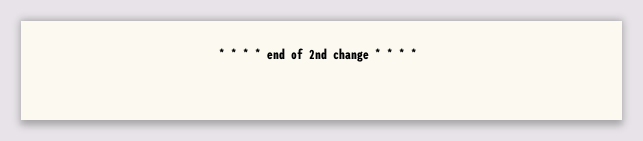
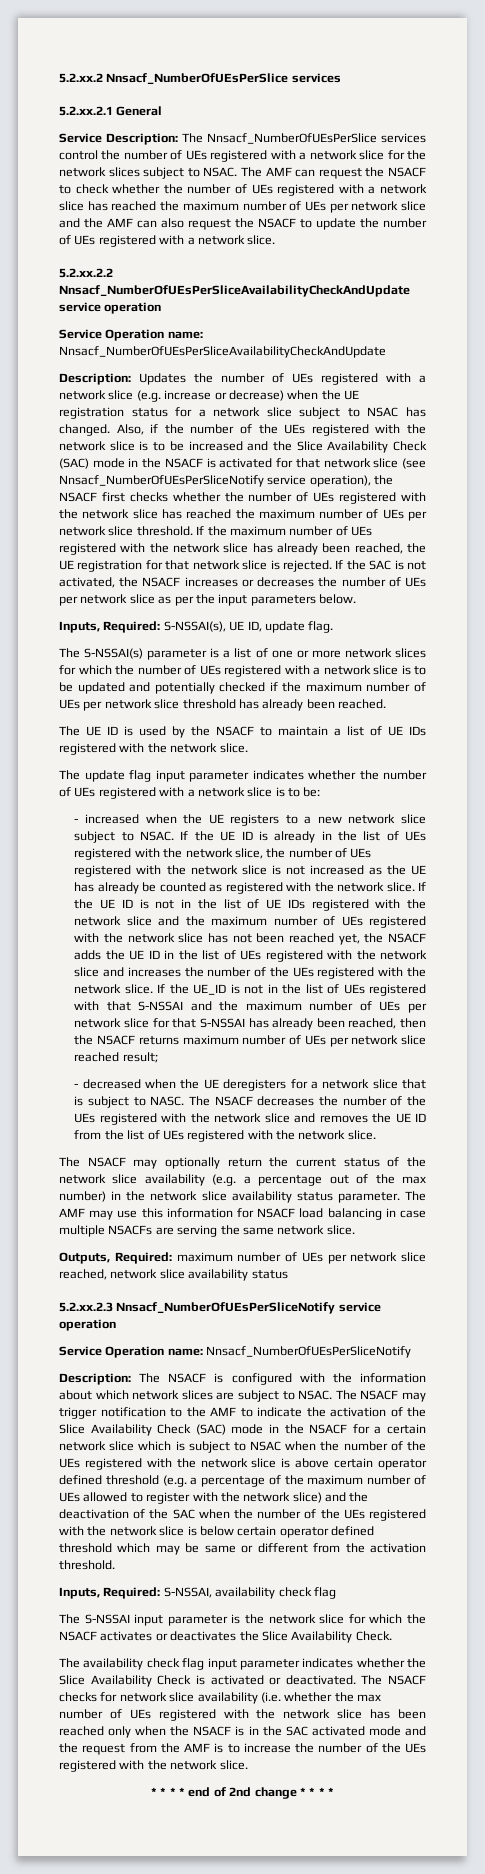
+ 5.2.xx.2 Nnsacf_NumberOfUEsPerSlice services
+ 5.2.xx.2.1 General
+ Service Description: The Nnsacf_NumberOfUEsPerSlice services control the number of UEs registered with a network slice for the network slices subject to NSAC. The AMF can request the NSACF to check whether the number of UEs registered with a network slice has reached the maximum number of UEs per network slice and the AMF can also request the NSACF to update the number of UEs registered with a network slice.
+ 5.2.xx.2.2 Nnsacf_NumberOfUEsPerSliceAvailabilityCheckAndUpdate service operation
+ Service Operation name: Nnsacf_NumberOfUEsPerSliceAvailabilityCheckAndUpdate
+ Description: Updates the number of UEs registered with a network slice (e.g. increase or decrease) when the UE registration status for a network slice subject to NSAC has changed. Also, if the number of the UEs registered with the network slice is to be increased and the Slice Availability Check (SAC) mode in the NSACF is activated for that network slice (see Nnsacf_NumberOfUEsPerSliceNotify service operation), the NSACF first checks whether the number of UEs registered with the network slice has reached the maximum number of UEs per network slice threshold. If the maximum number of UEs registered with the network slice has already been reached, the UE registration for that network slice is rejected. If the SAC is not activated, the NSACF increases or decreases the number of UEs per network slice as per the input parameters below.
+ Inputs, Required: S-NSSAI(s), UE ID, update flag.
+ The S-NSSAI(s) parameter is a list of one or more network slices for which the number of UEs registered with a network slice is to be updated and potentially checked if the maximum number of UEs per network slice threshold has already been reached.
+ The UE ID is used by the NSACF to maintain a list of UE IDs registered with the network slice.
+ The update flag input parameter indicates whether the number of UEs registered with a network slice is to be:
+ - increased when the UE registers to a new network slice subject to NSAC. If the UE ID is already in the list of UEs registered with the network slice, the number of UEs registered with the network slice is not increased as the UE has already be counted as registered with the network slice. If the UE ID is not in the list of UE IDs registered with the network slice and the maximum number of UEs registered with the network slice has not been reached yet, the NSACF adds the UE ID in the list of UEs registered with the network slice and increases the number of the UEs registered with the network slice. If the UE_ID is not in the list of UEs registered with that S-NSSAI and the maximum number of UEs per network slice for that S-NSSAI has already been reached, then the NSACF returns maximum number of UEs per network slice reached result;
+ - decreased when the UE deregisters for a network slice that is subject to NASC. The NSACF decreases the number of the UEs registered with the network slice and removes the UE ID from the list of UEs registered with the network slice.
+ The NSACF may optionally return the current status of the network slice availability (e.g. a percentage out of the max number) in the network slice availability status parameter. The AMF may use this information for NSACF load balancing in case multiple NSACFs are serving the same network slice.
+ Outputs, Required: maximum number of UEs per network slice reached, network slice availability status
+ 5.2.xx.2.3 Nnsacf_NumberOfUEsPerSliceNotify service operation
+ Service Operation name: Nnsacf_NumberOfUEsPerSliceNotify
+ Description: The NSACF is configured with the information about which network slices are subject to NSAC. The NSACF may trigger notification to the AMF to indicate the activation of the Slice Availability Check (SAC) mode in the NSACF for a certain network slice which is subject to NSAC when the number of the UEs registered with the network slice is above certain operator defined threshold (e.g. a percentage of the maximum number of UEs allowed to register with the network slice) and the deactivation of the SAC when the number of the UEs registered with the network slice is below certain operator defined threshold which may be same or different from the activation threshold.
+ Inputs, Required: S-NSSAI, availability check flag
+ The S-NSSAI input parameter is the network slice for which the NSACF activates or deactivates the Slice Availability Check.
+ The availability check flag input parameter indicates whether the Slice Availability Check is activated or deactivated. The NSACF checks for network slice availability (i.e. whether the max number of UEs registered with the network slice has been reached only when the NSACF is in the SAC activated mode and the request from the AMF is to increase the number of the UEs registered with the network slice.

